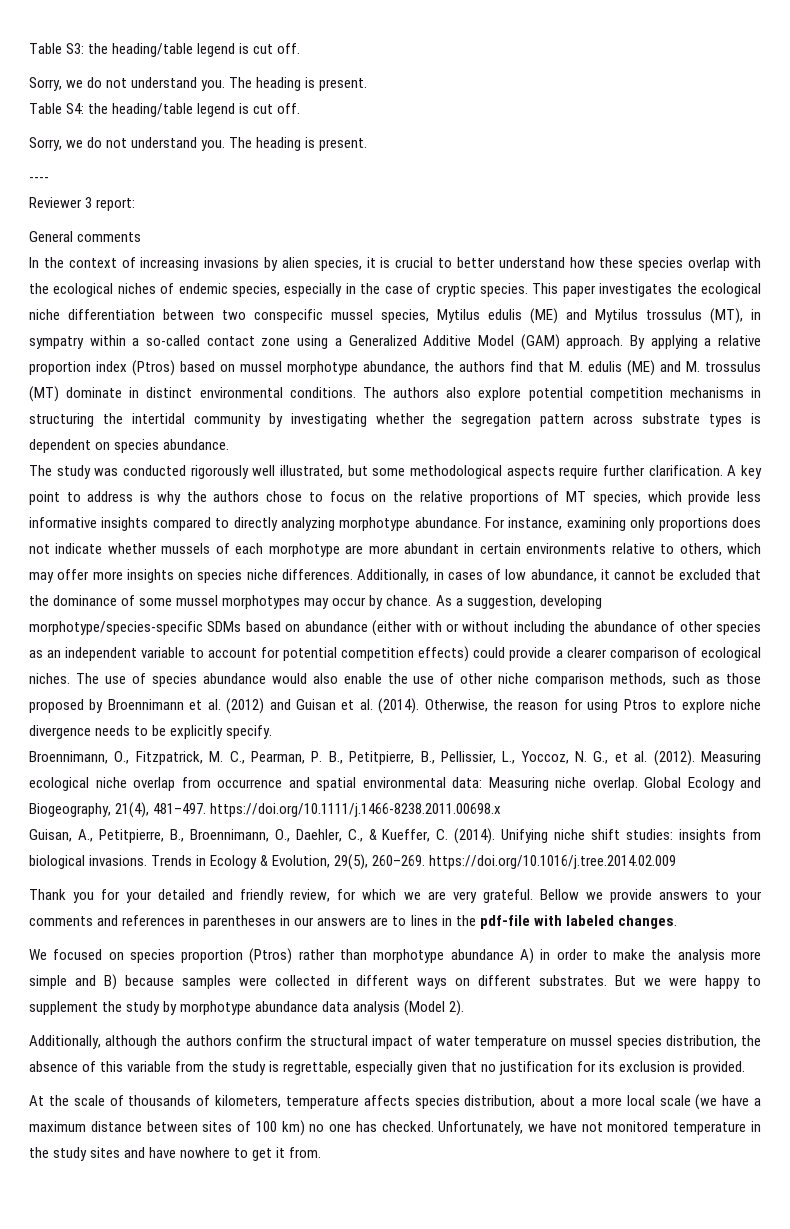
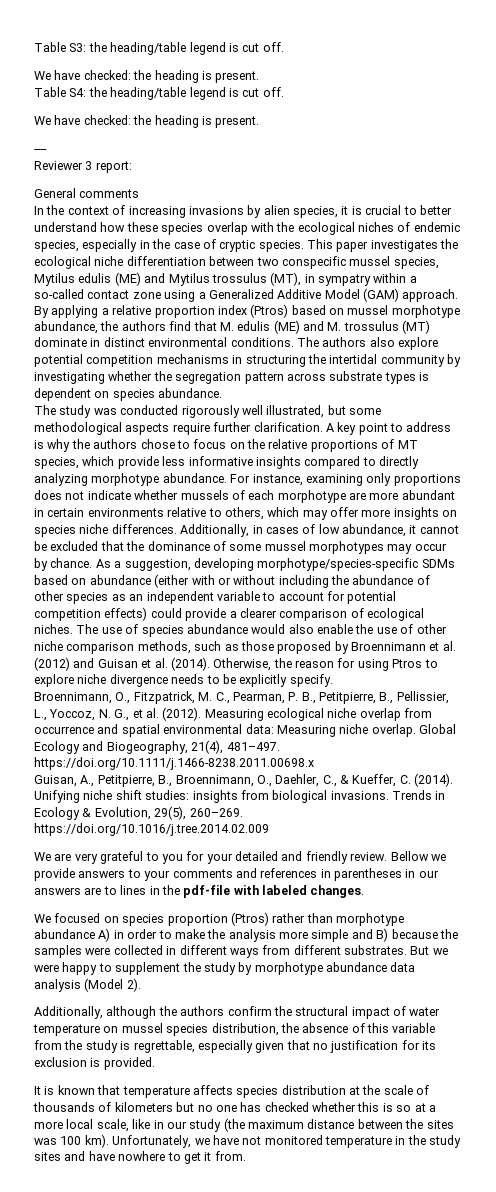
  Table S3: the heading/table legend is cut off.
- Sorry, we do not understand you. The heading is present.
+ We have checked: the heading is present.
  Table S4: the heading/table legend is cut off.
- Sorry, we do not understand you. The heading is present.
+ We have checked: the heading is present.
- Thank you for your detailed and friendly review, for which we are very grateful.
+ We are very grateful to you for your detailed and friendly review.
- We focused on species proportion (Ptros) rather than morphotype abundance A) in order to make the analysis more simple and B) because samples were collected in different ways on different substrates.
+ We focused on species proportion (Ptros) rather than morphotype abundance A) in order to make the analysis more simple and B) because the samples were collected in different ways from different substrates.
- At the scale of thousands of kilometers, temperature affects species distribution, about a more local scale (we have a maximum distance between sites of 100 km) no one has checked.
+ It is known that temperature affects species distribution at the scale of thousands of kilometers but no one has checked whether this is so at a more local scale, like in our study (the maximum distance between the sites was 100 km).

